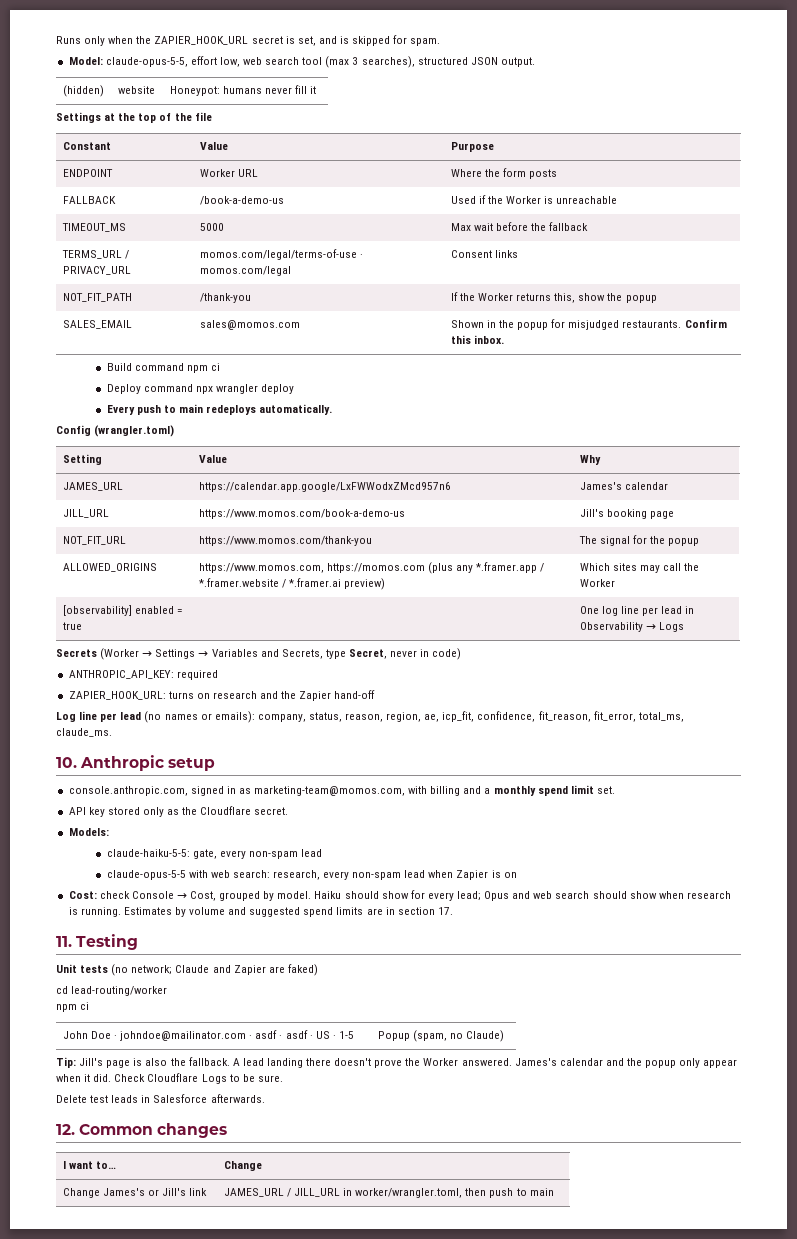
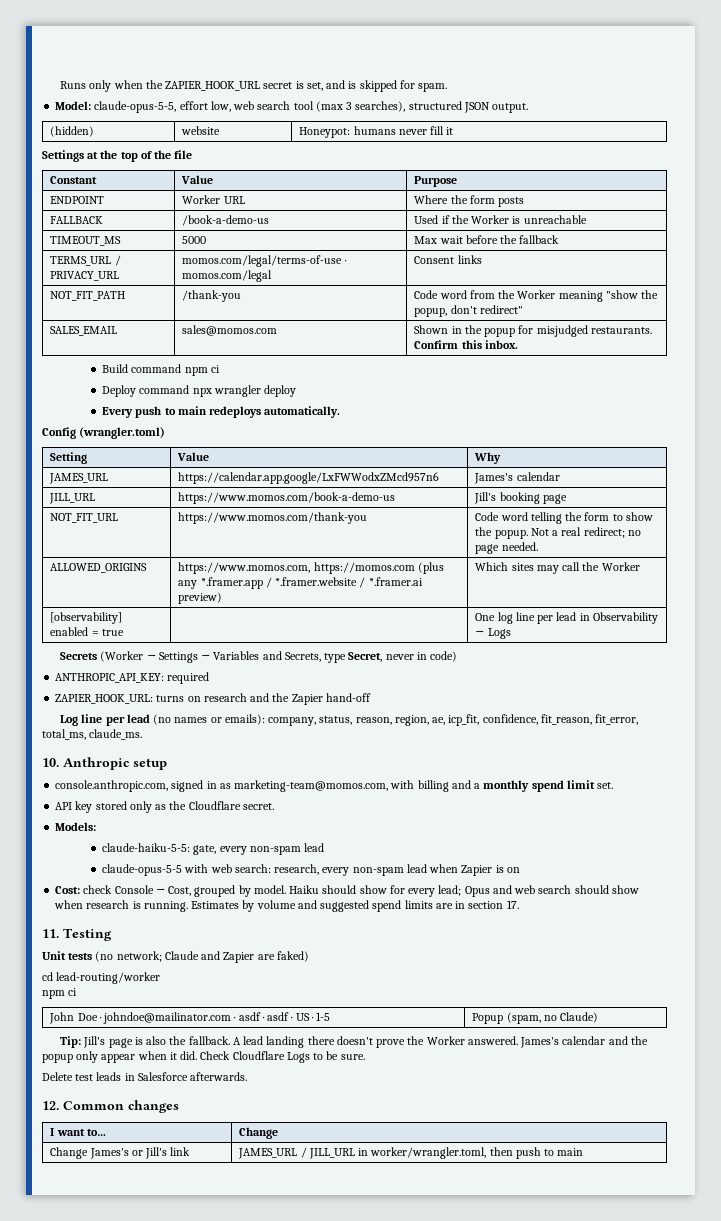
- NOT_FIT_PATH | /thank-you | If the Worker returns this, show the popup
+ NOT_FIT_PATH | /thank-you | Code word from the Worker meaning "show the popup, don't redirect"
- NOT_FIT_URL | https://www.momos.com/thank-you | The signal for the popup
+ NOT_FIT_URL | https://www.momos.com/thank-you | Code word telling the form to show the popup. Not a real redirect; no page needed.

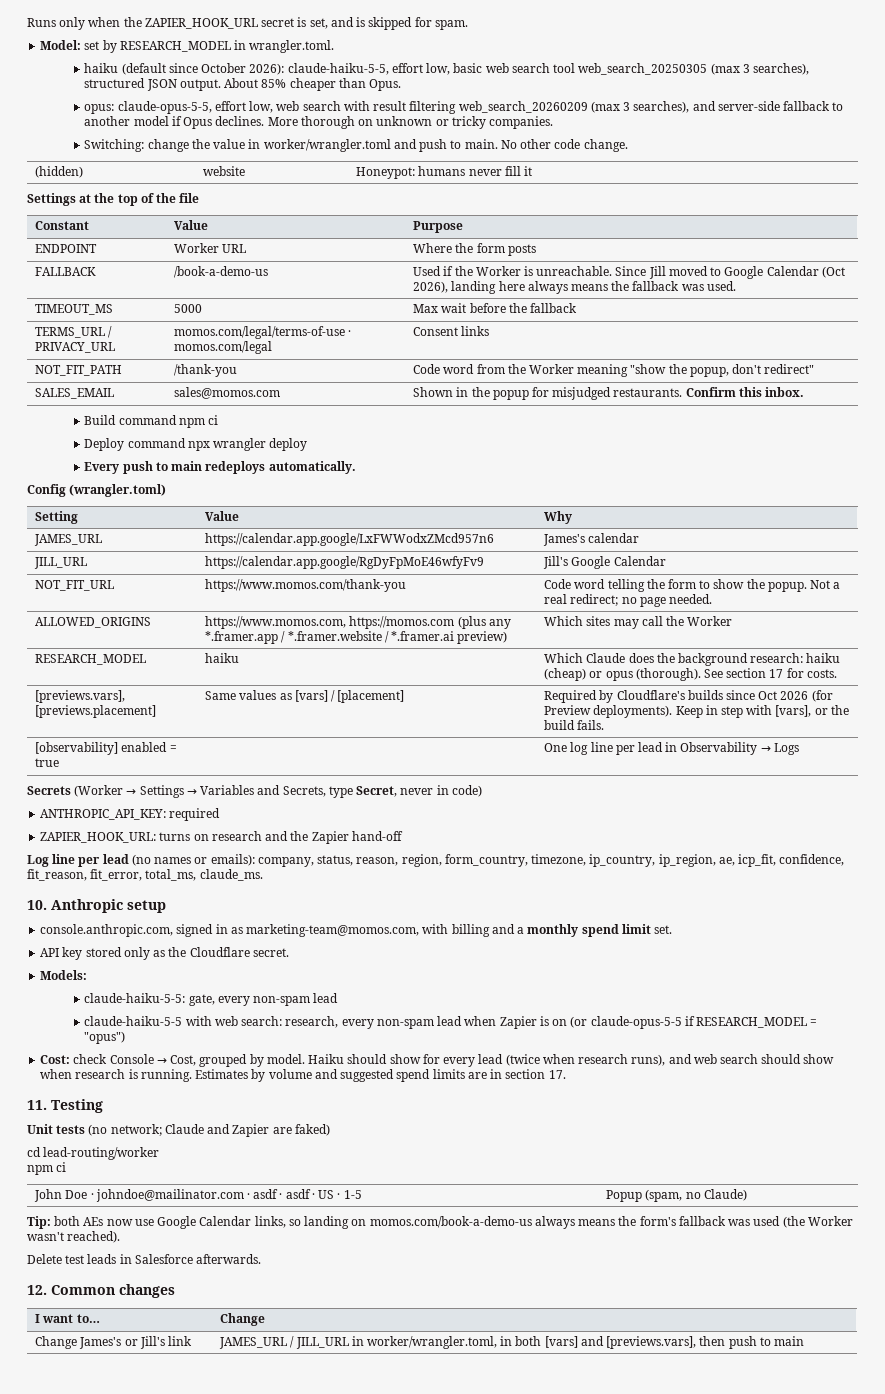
- Model: claude-opus-5-5, effort low, web search tool (max 3 searches), structured JSON output.
+ Model: set by RESEARCH_MODEL in wrangler.toml.
+ haiku (default since October 2026): claude-haiku-5-5, effort low, basic web search tool web_search_20250305 (max 3 searches), structured JSON output. About 85% cheaper than Opus.
+ opus: claude-opus-5-5, effort low, web search with result filtering web_search_20260209 (max 3 searches), and server-side fallback to another model if Opus declines. More thorough on unknown or tricky companies.
+ Switching: change the value in worker/wrangler.toml and push to main. No other code change.
- FALLBACK | /book-a-demo-us | Used if the Worker is unreachable
+ FALLBACK | /book-a-demo-us | Used if the Worker is unreachable. Since Jill moved to Google Calendar (Oct 2026), landing here always means the fallback was used.
- JILL_URL | https://www.momos.com/book-a-demo-us | Jill's booking page
+ JILL_URL | https://calendar.app.google/RgDyFpMoE46wfyFv9 | Jill's Google Calendar
+ RESEARCH_MODEL | haiku | Which Claude does the background research: haiku (cheap) or opus (thorough). See section 17 for costs.
+ [previews.vars], [previews.placement] | Same values as [vars] / [placement] | Required by Cloudflare's builds since Oct 2026 (for Preview deployments). Keep in step with [vars], or the build fails.
- Log line per lead (no names or emails): company, status, reason, region, ae, icp_fit, confidence, fit_reason, fit_error, total_ms, claude_ms.
+ Log line per lead (no names or emails): company, status, reason, region, form_country, timezone, ip_country, ip_region, ae, icp_fit, confidence, fit_reason, fit_error, total_ms, claude_ms.
- claude-opus-5-5 with web search: research, every non-spam lead when Zapier is on
+ claude-haiku-5-5 with web search: research, every non-spam lead when Zapier is on (or claude-opus-5-5 if RESEARCH_MODEL = "opus")
- Haiku should show for every lead; Opus and web search should show when research is running.
+ Haiku should show for every lead (twice when research runs), and web search should show when research is running.
- Tip: Jill's page is also the fallback. A lead landing there doesn't prove the Worker answered. James's calendar and the popup only appear when it did. Check Cloudflare Logs to be sure.
+ Tip: both AEs now use Google Calendar links, so landing on momos.com/book-a-demo-us always means the form's fallback was used (the Worker wasn't reached).
- Change James's or Jill's link | JAMES_URL / JILL_URL in worker/wrangler.toml, then push to main
+ Change James's or Jill's link | JAMES_URL / JILL_URL in worker/wrangler.toml, in both [vars] and [previews.vars], then push to main

